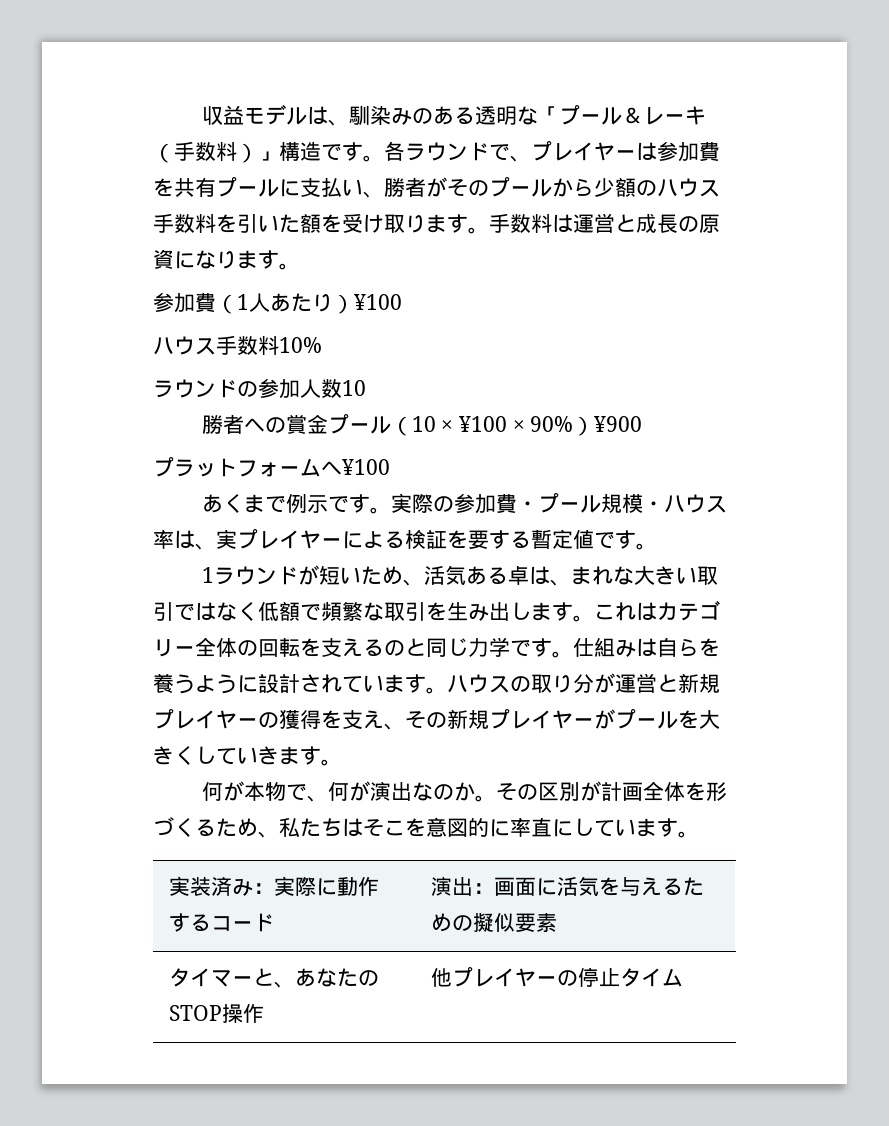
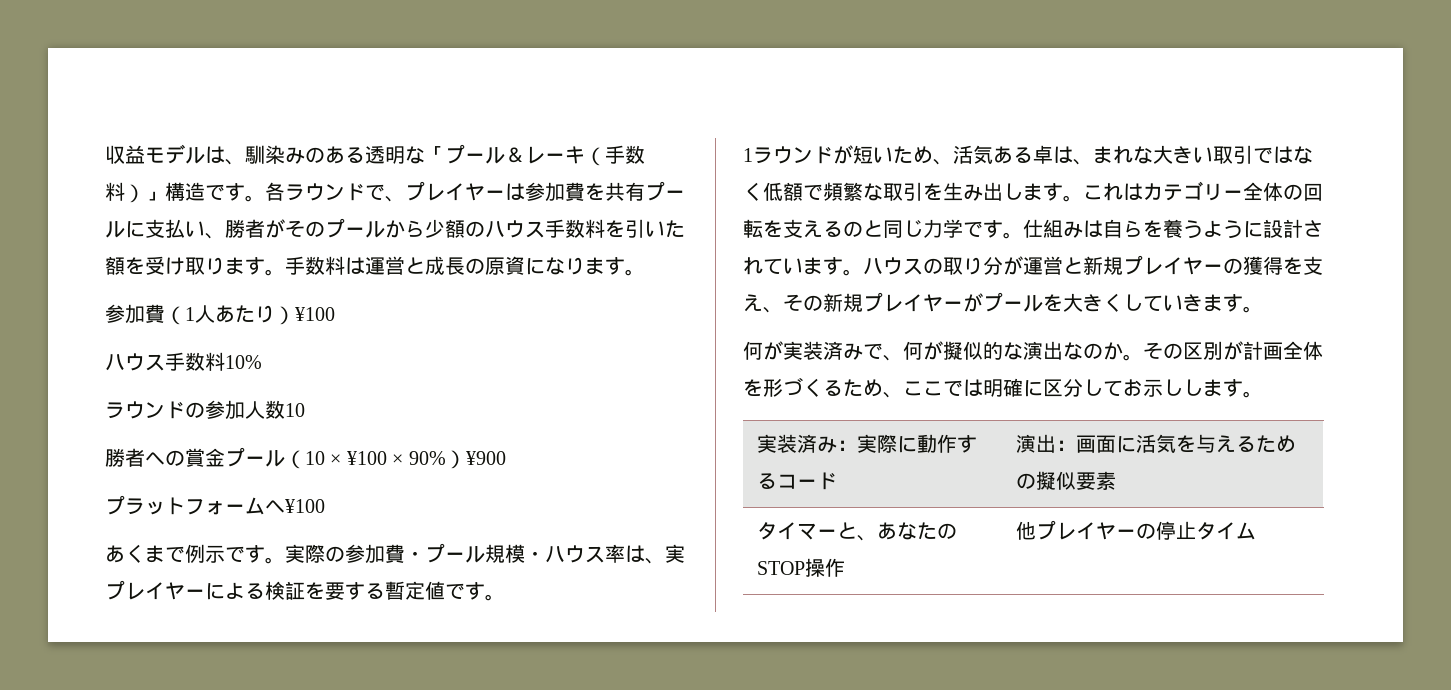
- 何が本物で、何が演出なのか。
+ 何が実装済みで、何が擬似的な演出なのか。
- その区別が計画全体を形づくるため、私たちはそこを意図的に率直にしています。
+ その区別が計画全体を形づくるため、ここでは明確に区分してお示しします。

